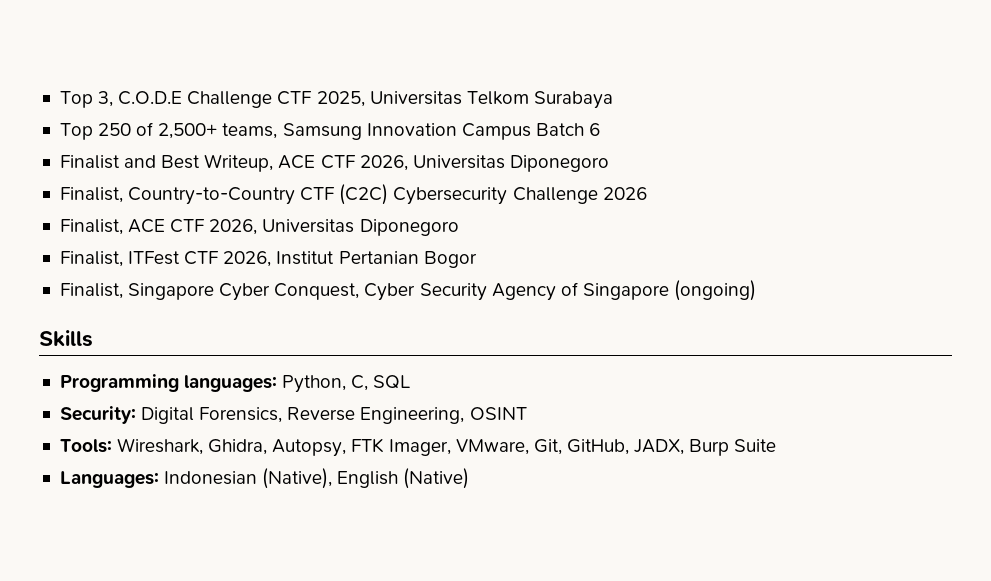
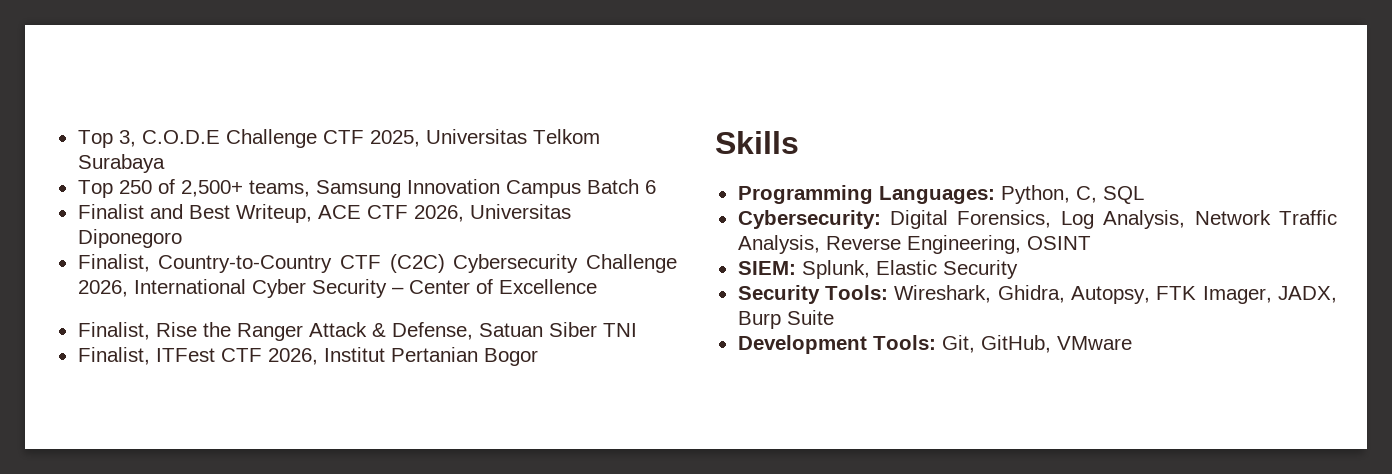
- Finalist, Country-to-Country CTF (C2C) Cybersecurity Challenge 2026
- Finalist, ACE CTF 2026, Universitas Diponegoro
+ Finalist, Country-to-Country CTF (C2C) Cybersecurity Challenge 2026, International Cyber Security – Center of Excellence
+ Finalist, Rise the Ranger Attack & Defense, Satuan Siber TNI
- Finalist, Singapore Cyber Conquest, Cyber Security Agency of Singapore (ongoing)
- Programming languages: Python, C, SQL
+ Programming Languages: Python, C, SQL
- Security: Digital Forensics, Reverse Engineering, OSINT
- Tools: Wireshark, Ghidra, Autopsy, FTK Imager, VMware, Git, GitHub, JADX, Burp Suite
+ Cybersecurity: Digital Forensics, Log Analysis, Network Traffic Analysis, Reverse Engineering, OSINT
+ SIEM: Splunk, Elastic Security
+ Security Tools: Wireshark, Ghidra, Autopsy, FTK Imager, JADX, Burp Suite
- Languages: Indonesian (Native), English (Native)
+ Development Tools: Git, GitHub, VMware

